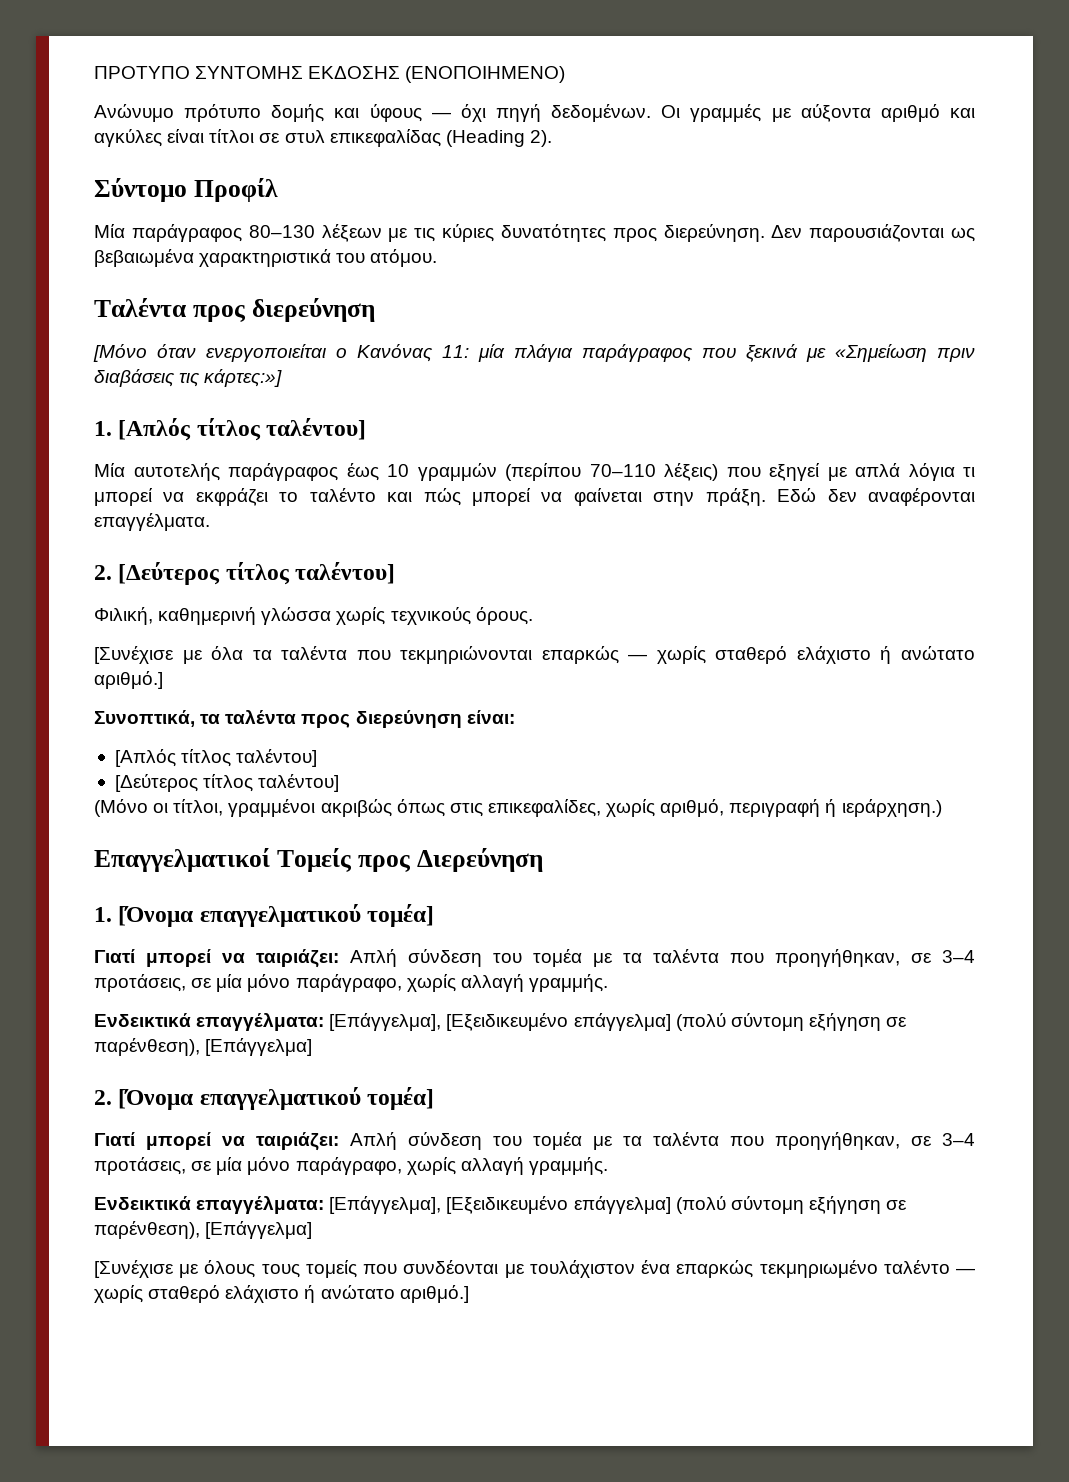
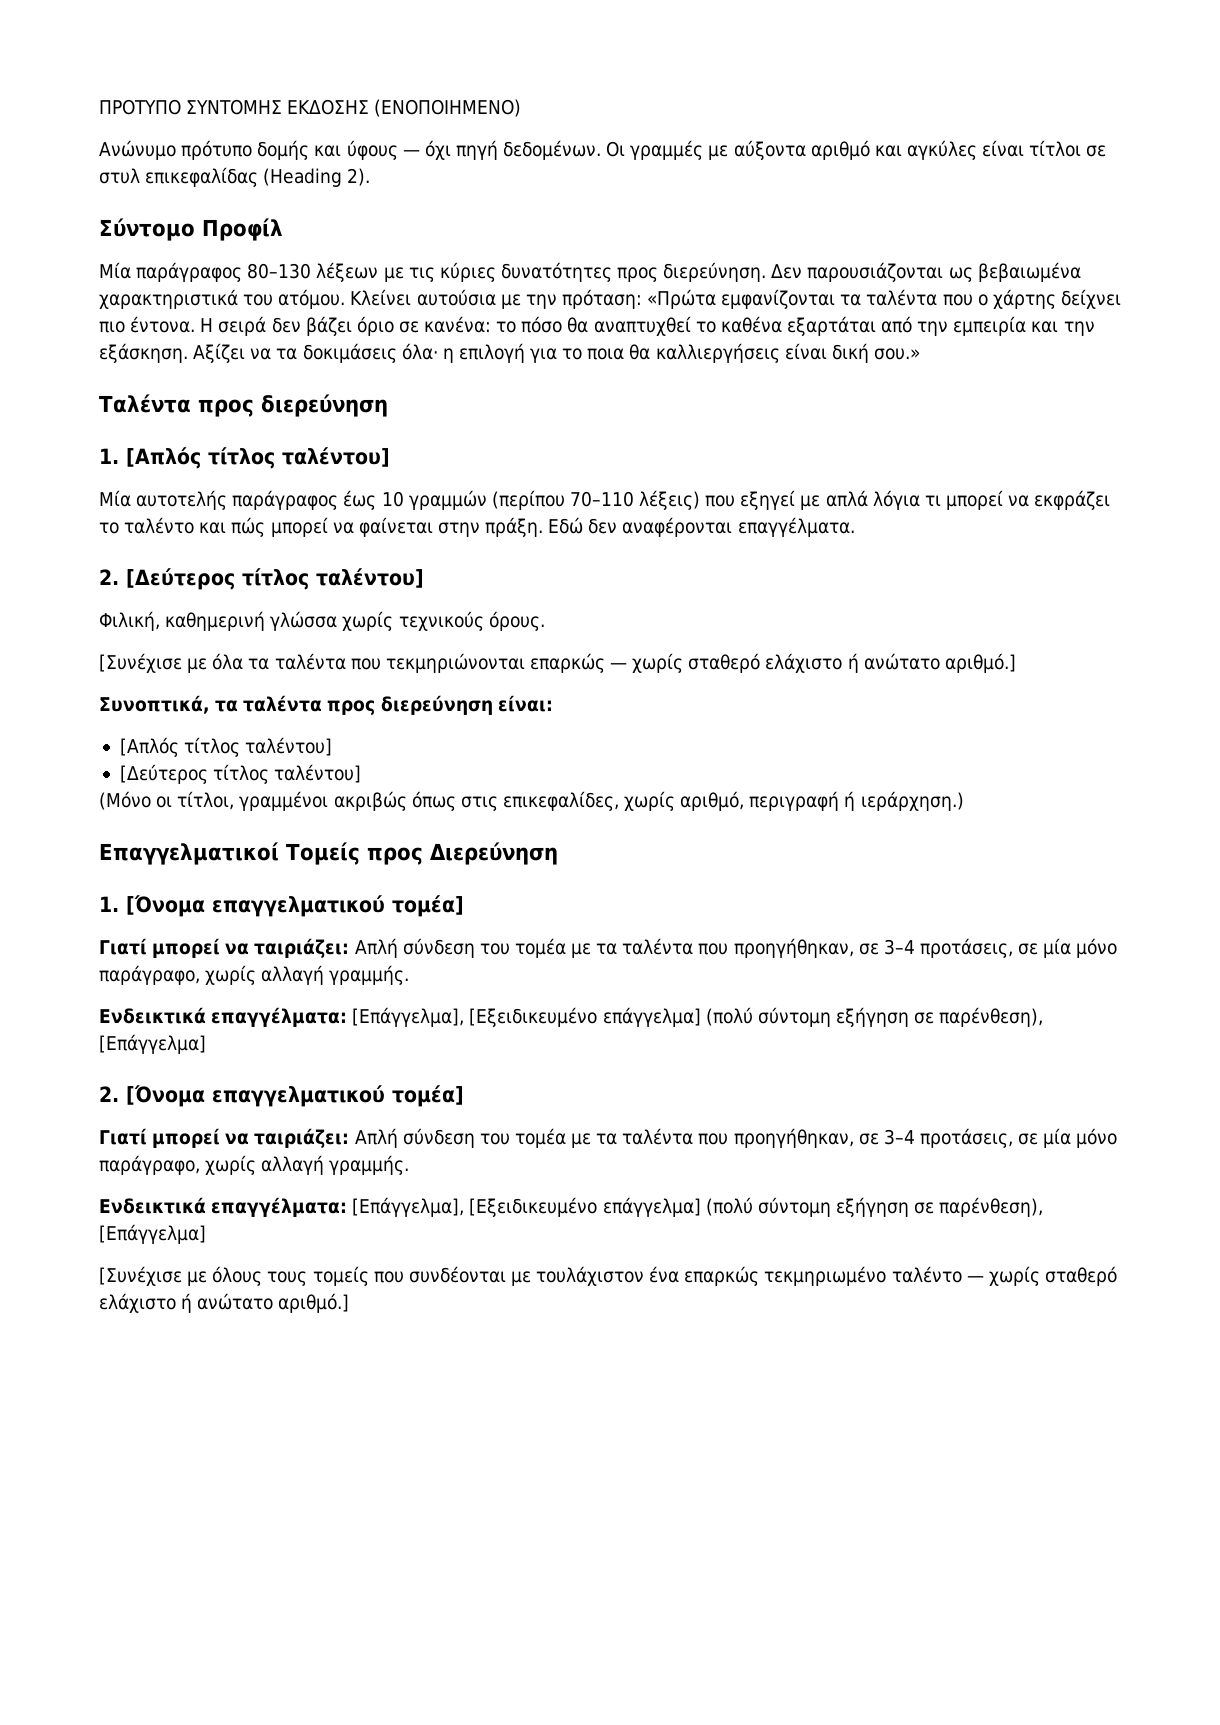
- Δεν παρουσιάζονται ως βεβαιωμένα χαρακτηριστικά του ατόμου.
+ Δεν παρουσιάζονται ως βεβαιωμένα χαρακτηριστικά του ατόμου. Κλείνει αυτούσια με την πρόταση: «Πρώτα εμφανίζονται τα ταλέντα που ο χάρτης δείχνει πιο έντονα. Η σειρά δεν βάζει όριο σε κανένα: το πόσο θα αναπτυχθεί το καθένα εξαρτάται από την εμπειρία και την εξάσκηση. Αξίζει να τα δοκιμάσεις όλα· η επιλογή για το ποια θα καλλιεργήσεις είναι δική σου.»
  Ταλέντα προς διερεύνηση
- [Μόνο όταν ενεργοποιείται ο Κανόνας 11: μία πλάγια παράγραφος που ξεκινά με «Σημείωση πριν διαβάσεις τις κάρτες:»]

